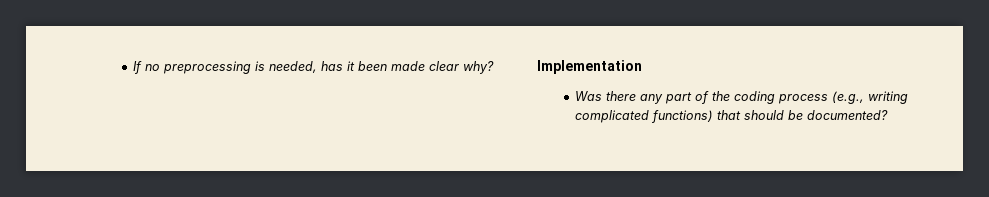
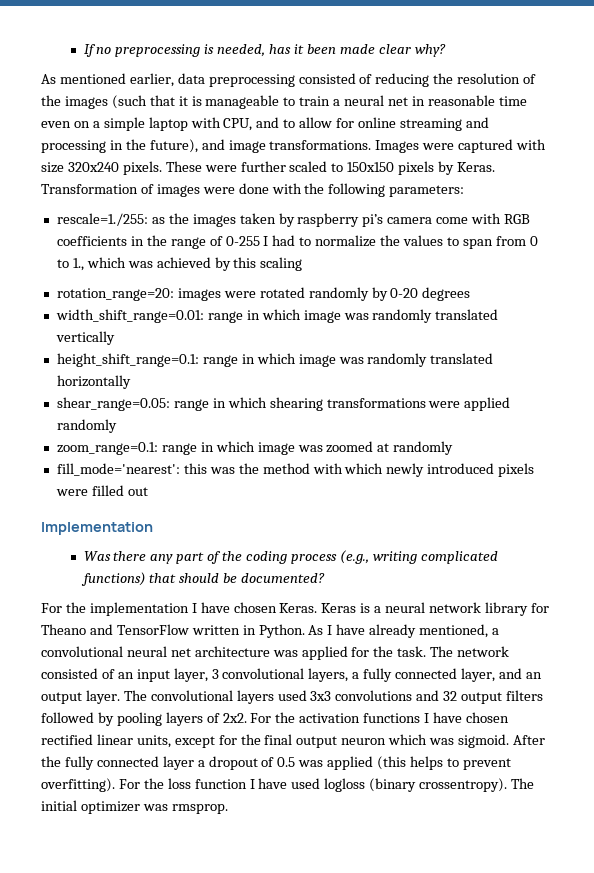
+ As mentioned earlier, data preprocessing consisted of reducing the resolution of the images (such that it is manageable to train a neural net in reasonable time even on a simple laptop with CPU, and to allow for online streaming and processing in the future), and image transformations. Images were captured with size 320x240 pixels. These were further scaled to 150x150 pixels by Keras. Transformation of images were done with the following parameters:
+ rescale=1./255: as the images taken by raspberry pi’s camera come with RGB coefficients in the range of 0-255 I had to normalize the values to span from 0 to 1., which was achieved by this scaling
+ rotation_range=20: images were rotated randomly by 0-20 degrees
+ width_shift_range=0.01: range in which image was randomly translated vertically
+ height_shift_range=0.1: range in which image was randomly translated horizontally
+ shear_range=0.05: range in which shearing transformations were applied randomly
+ zoom_range=0.1: range in which image was zoomed at randomly
+ fill_mode='nearest': this was the method with which newly introduced pixels were filled out
+ For the implementation I have chosen Keras. Keras is a neural network library for Theano and TensorFlow written in Python. As I have already mentioned, a convolutional neural net architecture was applied for the task. The network consisted of an input layer, 3 convolutional layers, a fully connected layer, and an output layer. The convolutional layers used 3x3 convolutions and 32 output filters followed by pooling layers of 2x2. For the activation functions I have chosen rectified linear units, except for the final output neuron which was sigmoid. After the fully connected layer a dropout of 0.5 was applied (this helps to prevent overfitting). For the loss function I have used logloss (binary crossentropy). The initial optimizer was rmsprop.

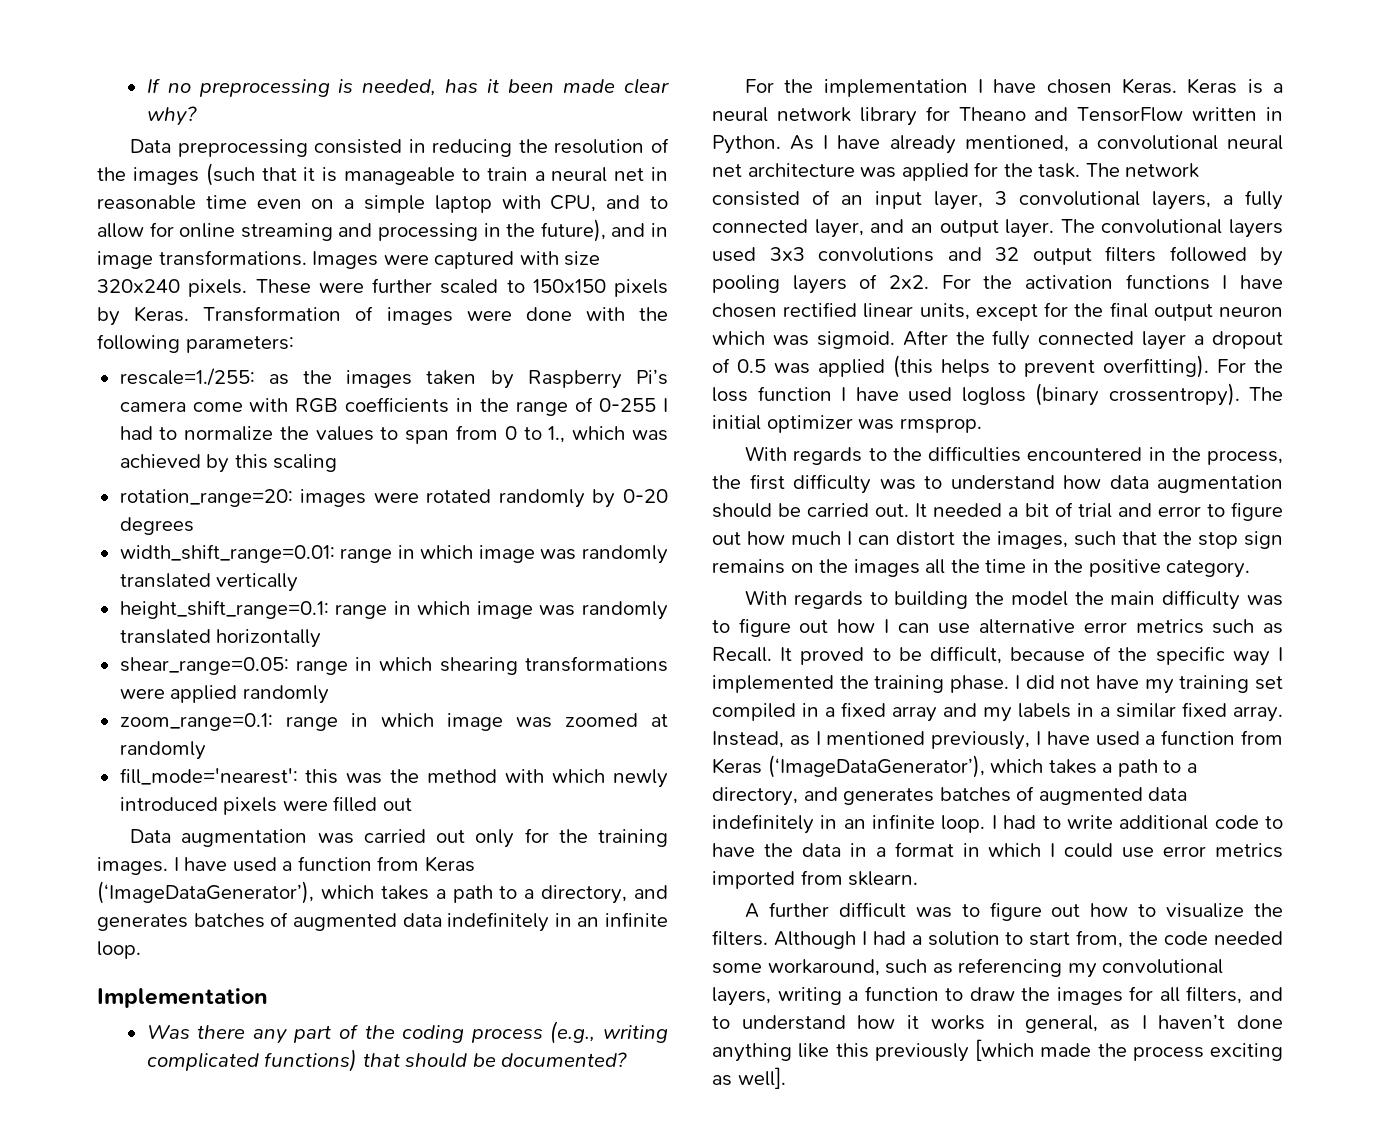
- As mentioned earlier, data preprocessing consisted of reducing the resolution of the images (such that it is manageable to train a neural net in reasonable time even on a simple laptop with CPU, and to allow for online streaming and processing in the future), and image transformations.
+ Data preprocessing consisted in reducing the resolution of the images (such that it is manageable to train a neural net in reasonable time even on a simple laptop with CPU, and to allow for online streaming and processing in the future), and in image transformations.
- rescale=1./255: as the images taken by raspberry pi’s camera come with RGB coefficients in the range of 0-255 I had to normalize the values to span from 0 to 1., which was achieved by this scaling
+ rescale=1./255: as the images taken by Raspberry Pi’s camera come with RGB coefficients in the range of 0-255 I had to normalize the values to span from 0 to 1., which was achieved by this scaling
+ Data augmentation was carried out only for the training images. I have used a function from Keras (‘ImageDataGenerator’), which takes a path to a directory, and generates batches of augmented data indefinitely in an infinite loop.
+ With regards to the difficulties encountered in the process, the first difficulty was to understand how data augmentation should be carried out. It needed a bit of trial and error to figure out how much I can distort the images, such that the stop sign remains on the images all the time in the positive category.
+ With regards to building the model the main difficulty was to figure out how I can use alternative error metrics such as Recall. It proved to be difficult, because of the specific way I implemented the training phase. I did not have my training set compiled in a fixed array and my labels in a similar fixed array. Instead, as I mentioned previously, I have used a function from Keras (‘ImageDataGenerator’), which takes a path to a directory, and generates batches of augmented data indefinitely in an infinite loop. I had to write additional code to have the data in a format in which I could use error metrics imported from sklearn.
+ A further difficult was to figure out how to visualize the filters. Although I had a solution to start from, the code needed some workaround, such as referencing my convolutional layers, writing a function to draw the images for all filters, and to understand how it works in general, as I haven’t done anything like this previously [which made the process exciting as well].

